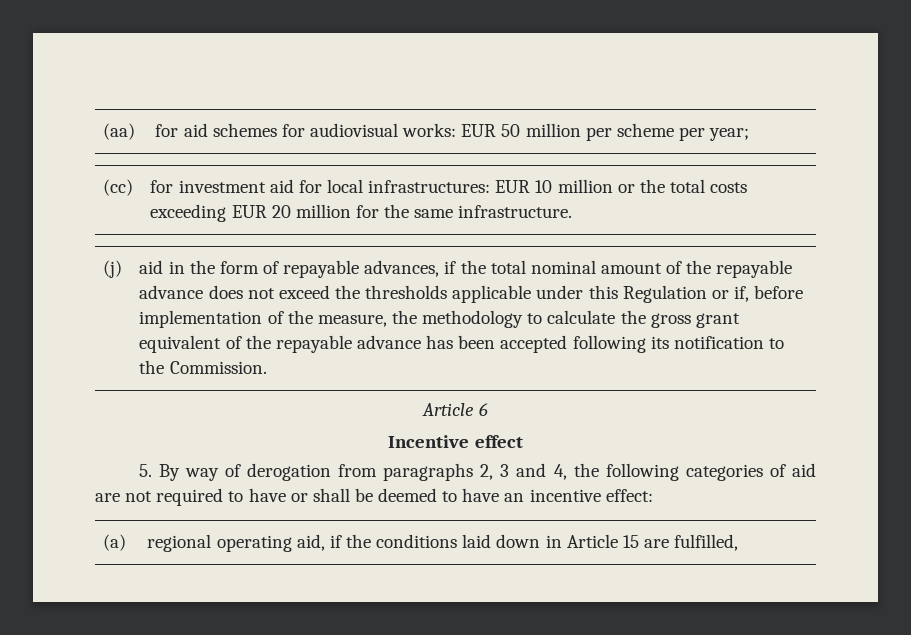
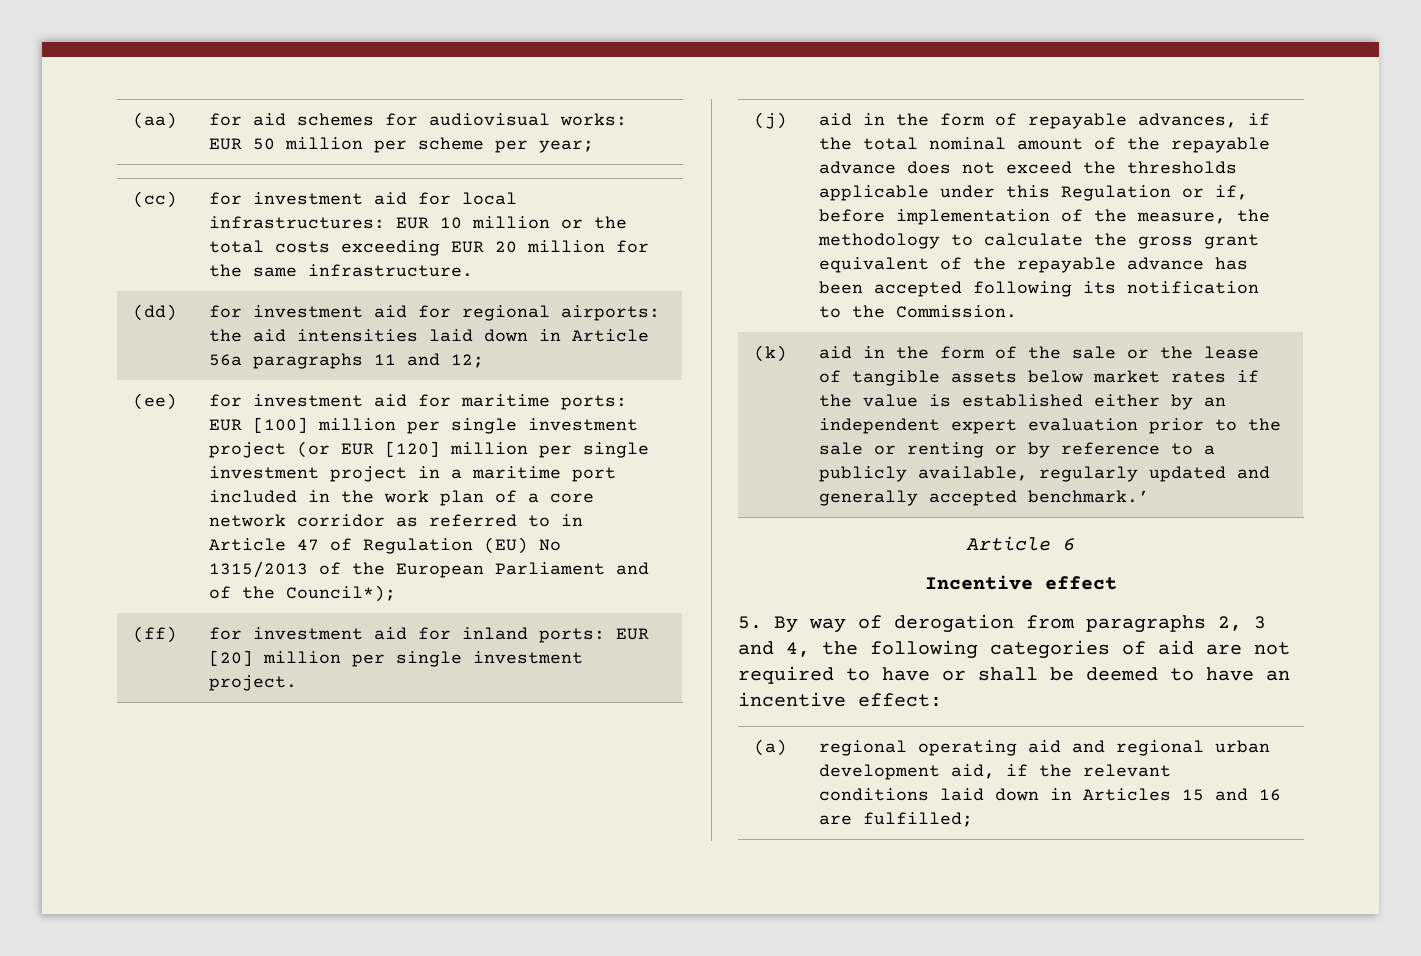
+ (dd) | for investment aid for regional airports: the aid intensities laid down in Article 56a paragraphs 11 and 12;
+ (ee) | for investment aid for maritime ports: EUR [100] million per single investment project (or EUR [120] million per single investment project in a maritime port included in the work plan of a core network corridor as referred to in Article 47 of Regulation (EU) No 1315/2013 of the European Parliament and of the Council*);
+ (ff) | for investment aid for inland ports: EUR [20] million per single investment project.
+ (k) | aid in the form of the sale or the lease of tangible assets below market rates if the value is established either by an independent expert evaluation prior to the sale or renting or by reference to a publicly available, regularly updated and generally accepted benchmark.’
- (a) | regional operating aid, if the conditions laid down in Article 15 are fulfilled,
+ (a) | regional operating aid and regional urban development aid, if the relevant conditions laid down in Articles 15 and 16 are fulfilled;

